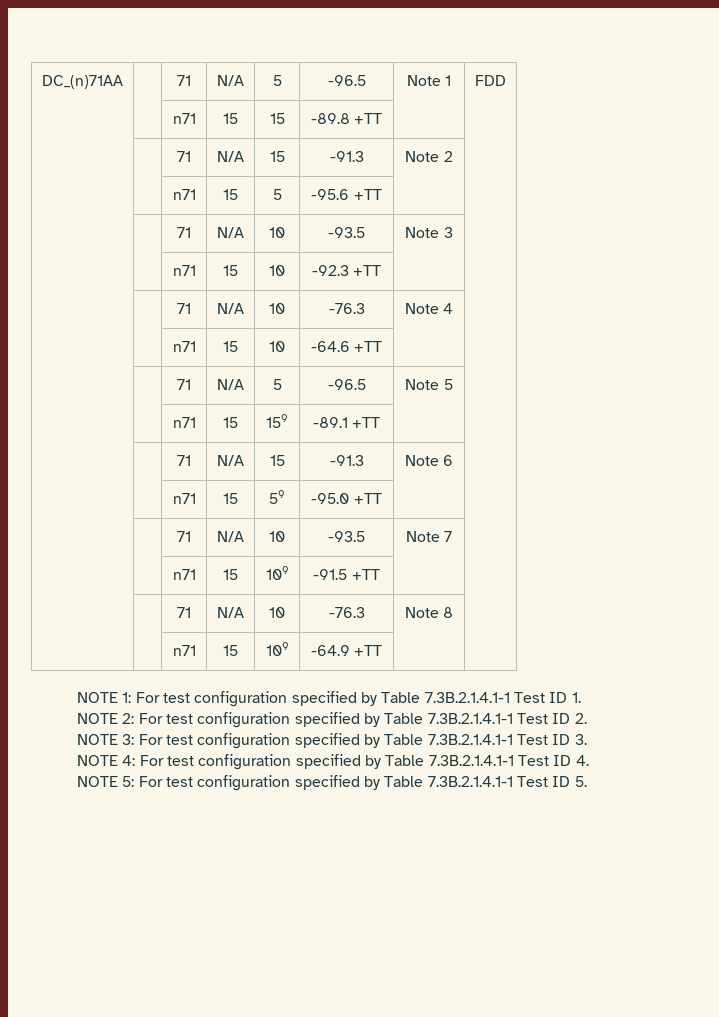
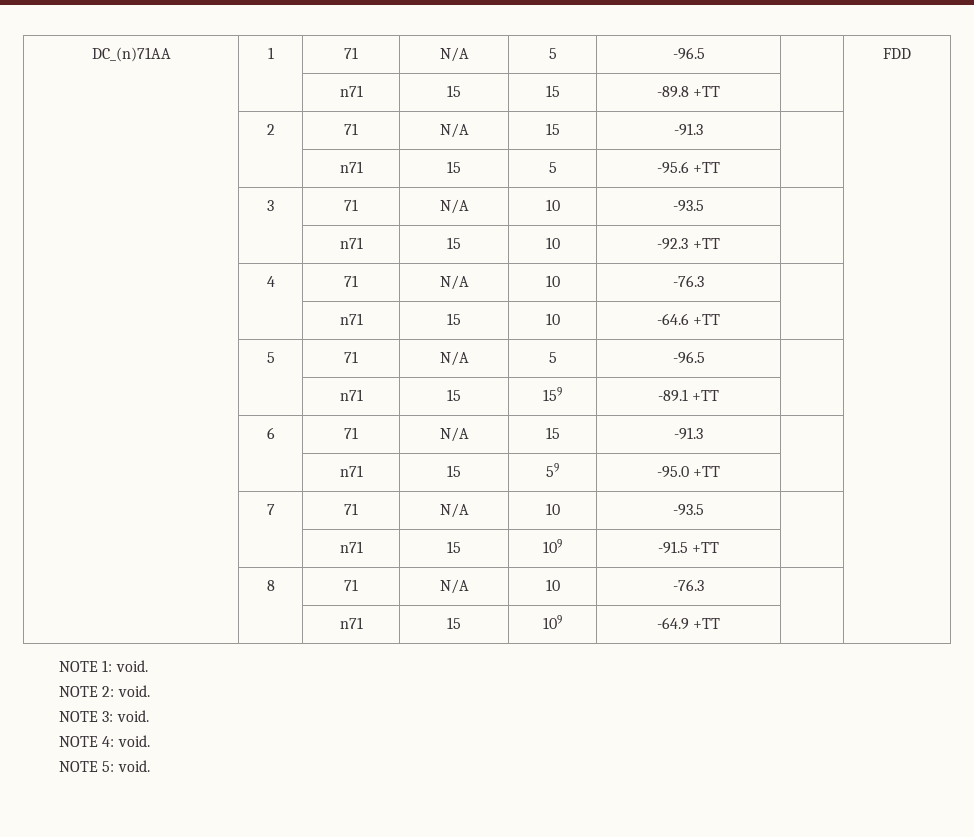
- DC_(n)71AA | | 71 | N/A | 5 | -96.5 | Note 1 | FDD
+ DC_(n)71AA | 1 | 71 | N/A | 5 | -96.5 | | FDD
- | | 71 | N/A | 15 | -91.3 | Note 2 |
+ | 2 | 71 | N/A | 15 | -91.3 | |
- | | 71 | N/A | 10 | -93.5 | Note 3 |
+ | 3 | 71 | N/A | 10 | -93.5 | |
- | | 71 | N/A | 10 | -76.3 | Note 4 |
+ | 4 | 71 | N/A | 10 | -76.3 | |
- | | 71 | N/A | 5 | -96.5 | Note 5 |
+ | 5 | 71 | N/A | 5 | -96.5 | |
- | | 71 | N/A | 15 | -91.3 | Note 6 |
+ | 6 | 71 | N/A | 15 | -91.3 | |
- | | 71 | N/A | 10 | -93.5 | Note 7 |
+ | 7 | 71 | N/A | 10 | -93.5 | |
- | | 71 | N/A | 10 | -76.3 | Note 8 |
+ | 8 | 71 | N/A | 10 | -76.3 | |
- NOTE 1: For test configuration specified by Table 7.3B.2.1.4.1-1 Test ID 1.
- NOTE 2: For test configuration specified by Table 7.3B.2.1.4.1-1 Test ID 2.
- NOTE 3: For test configuration specified by Table 7.3B.2.1.4.1-1 Test ID 3.
- NOTE 4: For test configuration specified by Table 7.3B.2.1.4.1-1 Test ID 4.
- NOTE 5: For test configuration specified by Table 7.3B.2.1.4.1-1 Test ID 5.
+ NOTE 1: void.
+ NOTE 2: void.
+ NOTE 3: void.
+ NOTE 4: void.
+ NOTE 5: void.

